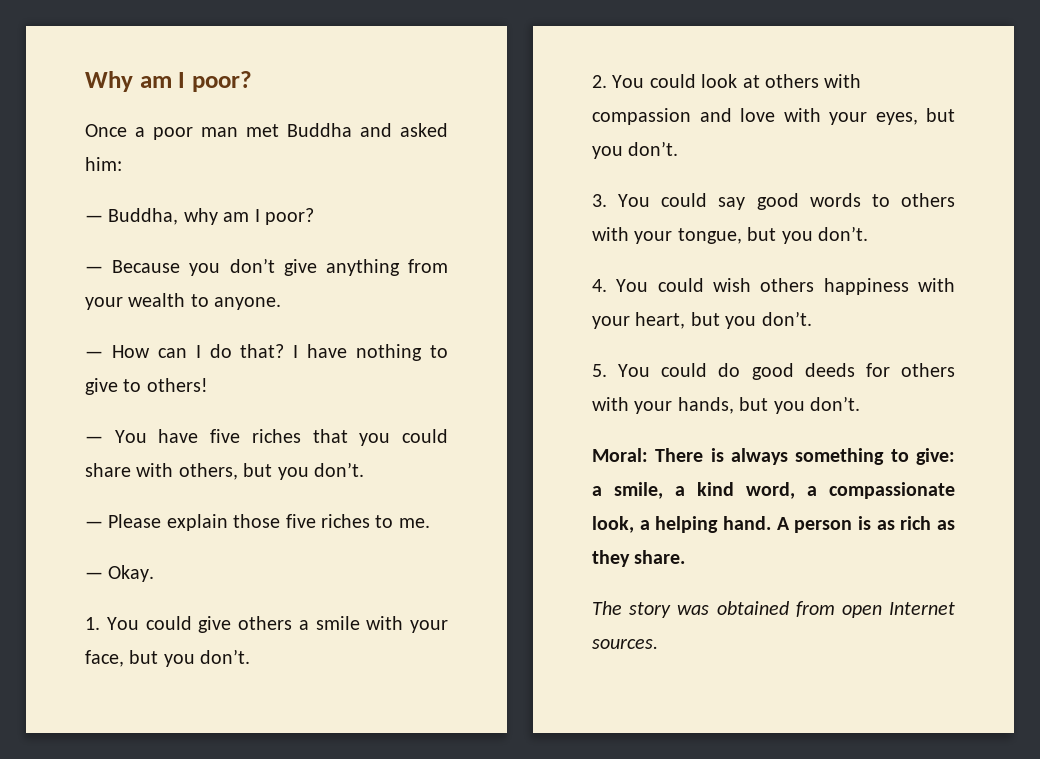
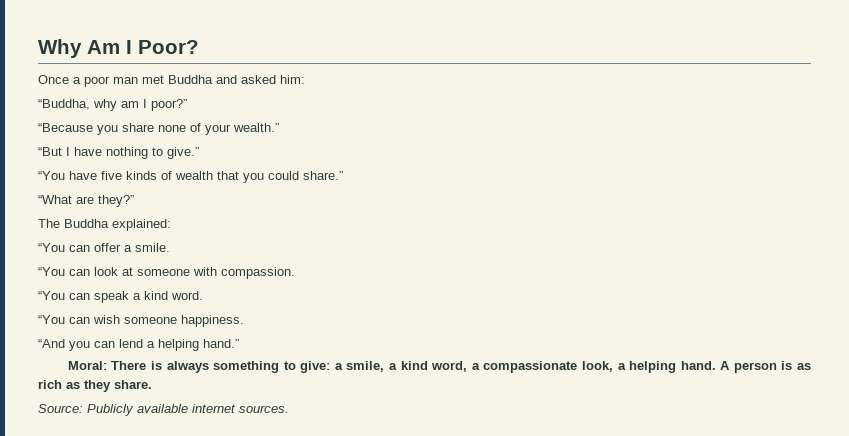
- Why am I poor?
+ Why Am I Poor?
- — Buddha, why am I poor?
- — Because you don’t give anything from your wealth to anyone.
- — How can I do that? I have nothing to give to others!
- — You have five riches that you could share with others, but you don’t.
- — Please explain those five riches to me.
- — Okay.
- 1. You could give others a smile with your face, but you don’t.
- 2. You could look at others with compassion and love with your eyes, but you don’t.
- 3. You could say good words to others with your tongue, but you don’t.
- 4. You could wish others happiness with your heart, but you don’t.
- 5. You could do good deeds for others with your hands, but you don’t.
+ “Buddha, why am I poor?”
+ “Because you share none of your wealth.”
+ “But I have nothing to give.”
+ “You have five kinds of wealth that you could share.”
+ “What are they?”
+ The Buddha explained:
+ “You can offer a smile.
+ “You can look at someone with compassion.
+ “You can speak a kind word.
+ “You can wish someone happiness.
+ “And you can lend a helping hand.”
- The story was obtained from open Internet sources.
+ Source: Publicly available internet sources.

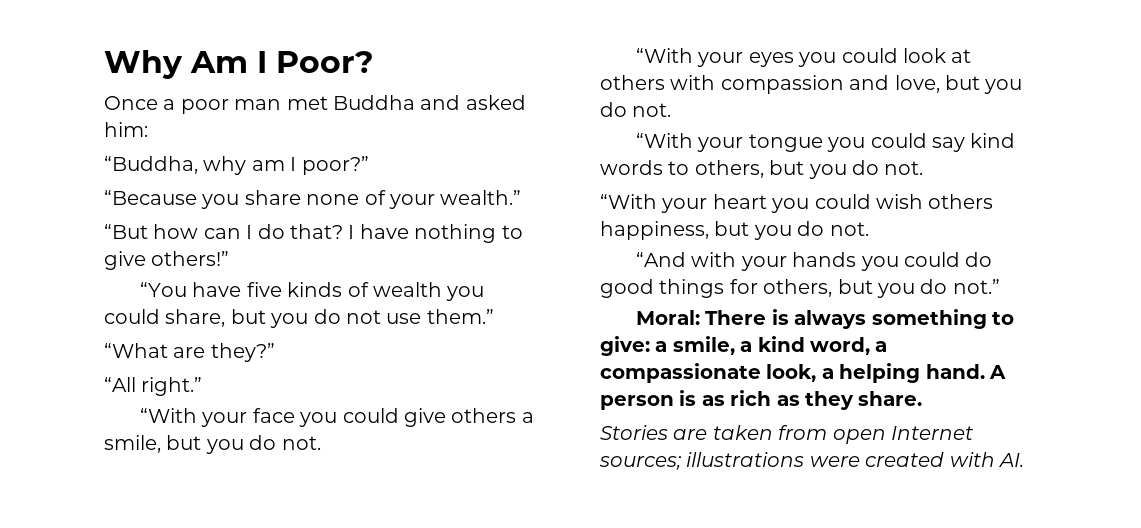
- “But I have nothing to give.”
+ “But how can I do that? I have nothing to give others!”
- “You have five kinds of wealth that you could share.”
+ “You have five kinds of wealth you could share, but you do not use them.”
  “What are they?”
- The Buddha explained:
- “You can offer a smile.
- “You can look at someone with compassion.
- “You can speak a kind word.
- “You can wish someone happiness.
- “And you can lend a helping hand.”
+ “All right.”
+ “With your face you could give others a smile, but you do not.
+ “With your eyes you could look at others with compassion and love, but you do not.
+ “With your tongue you could say kind words to others, but you do not.
+ “With your heart you could wish others happiness, but you do not.
+ “And with your hands you could do good things for others, but you do not.”
- Source: Publicly available internet sources.
+ Stories are taken from open Internet sources; illustrations were created with AI.

